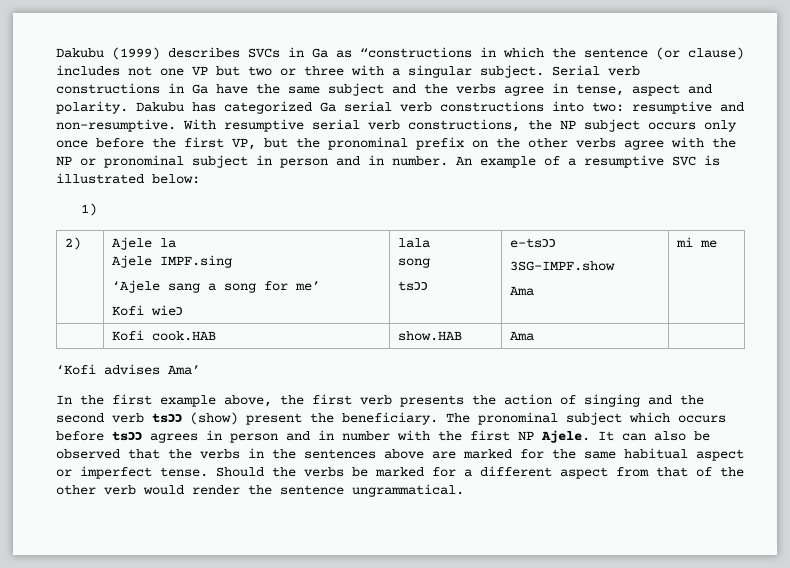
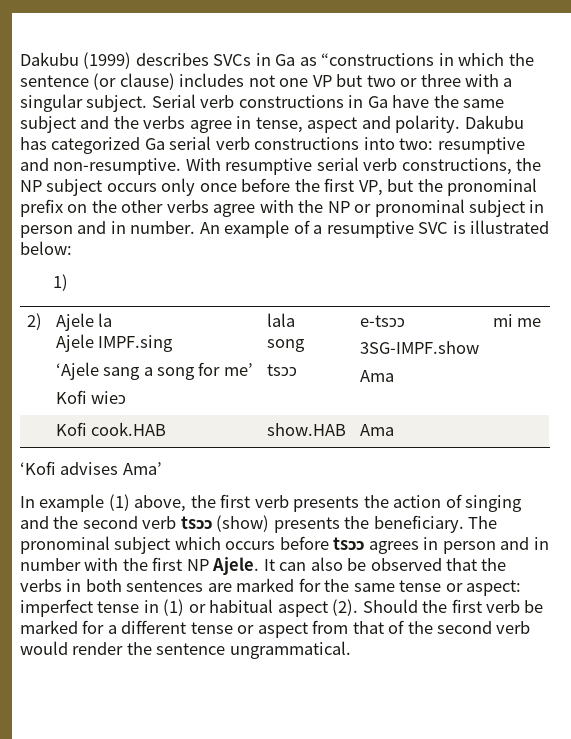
- In the first example above, the first verb presents the action of singing and the second verb tsↄↄ (show) present the beneficiary.
+ In example (1) above, the first verb presents the action of singing and the second verb tsↄↄ (show) presents the beneficiary.
- It can also be observed that the verbs in the sentences above are marked for the same habitual aspect or imperfect tense. Should the verbs be marked for a different aspect from that of the other verb would render the sentence ungrammatical.
+ It can also be observed that the verbs in both sentences are marked for the same tense or aspect: imperfect tense in (1) or habitual aspect (2). Should the first verb be marked for a different tense or aspect from that of the second verb would render the sentence ungrammatical.

